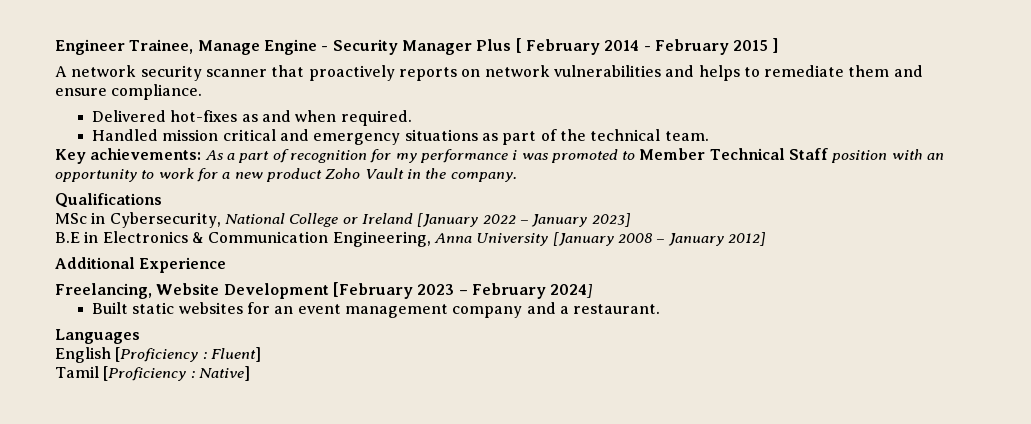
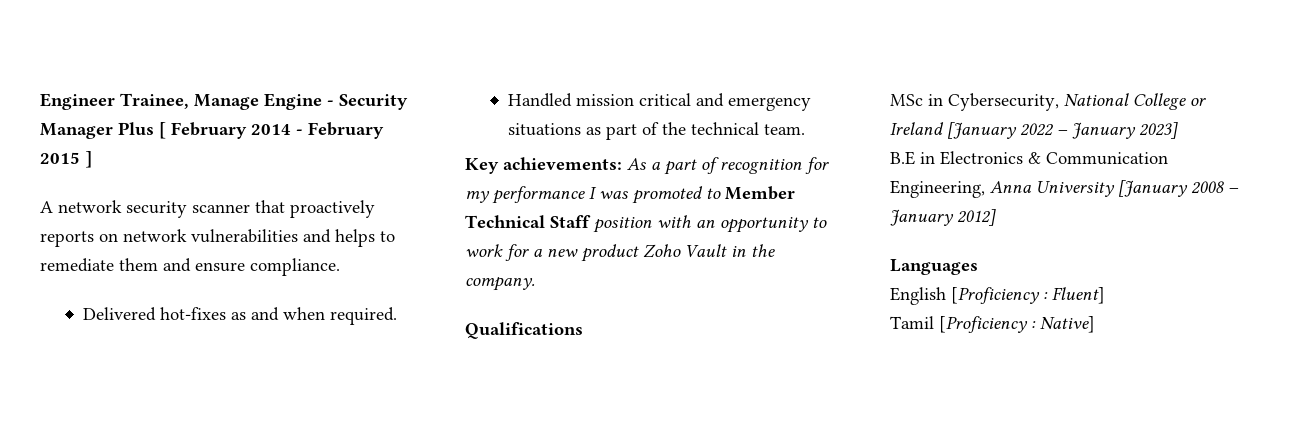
- Key achievements: As a part of recognition for my performance i was promoted to Member Technical Staff position with an opportunity to work for a new product Zoho Vault in the company.
+ Key achievements: As a part of recognition for my performance I was promoted to Member Technical Staff position with an opportunity to work for a new product Zoho Vault in the company.
- Additional Experience
- Freelancing, Website Development [February 2023 – February 2024]
- Built static websites for an event management company and a restaurant.

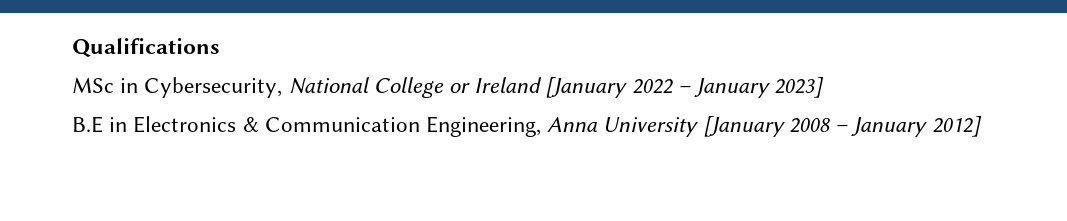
- Engineer Trainee, Manage Engine - Security Manager Plus [ February 2014 - February 2015 ]
- A network security scanner that proactively reports on network vulnerabilities and helps to remediate them and ensure compliance.
- Delivered hot-fixes as and when required.
- Handled mission critical and emergency situations as part of the technical team.
- Key achievements: As a part of recognition for my performance I was promoted to Member Technical Staff position with an opportunity to work for a new product Zoho Vault in the company.
- Languages
- English [Proficiency : Fluent]
- Tamil [Proficiency : Native]

